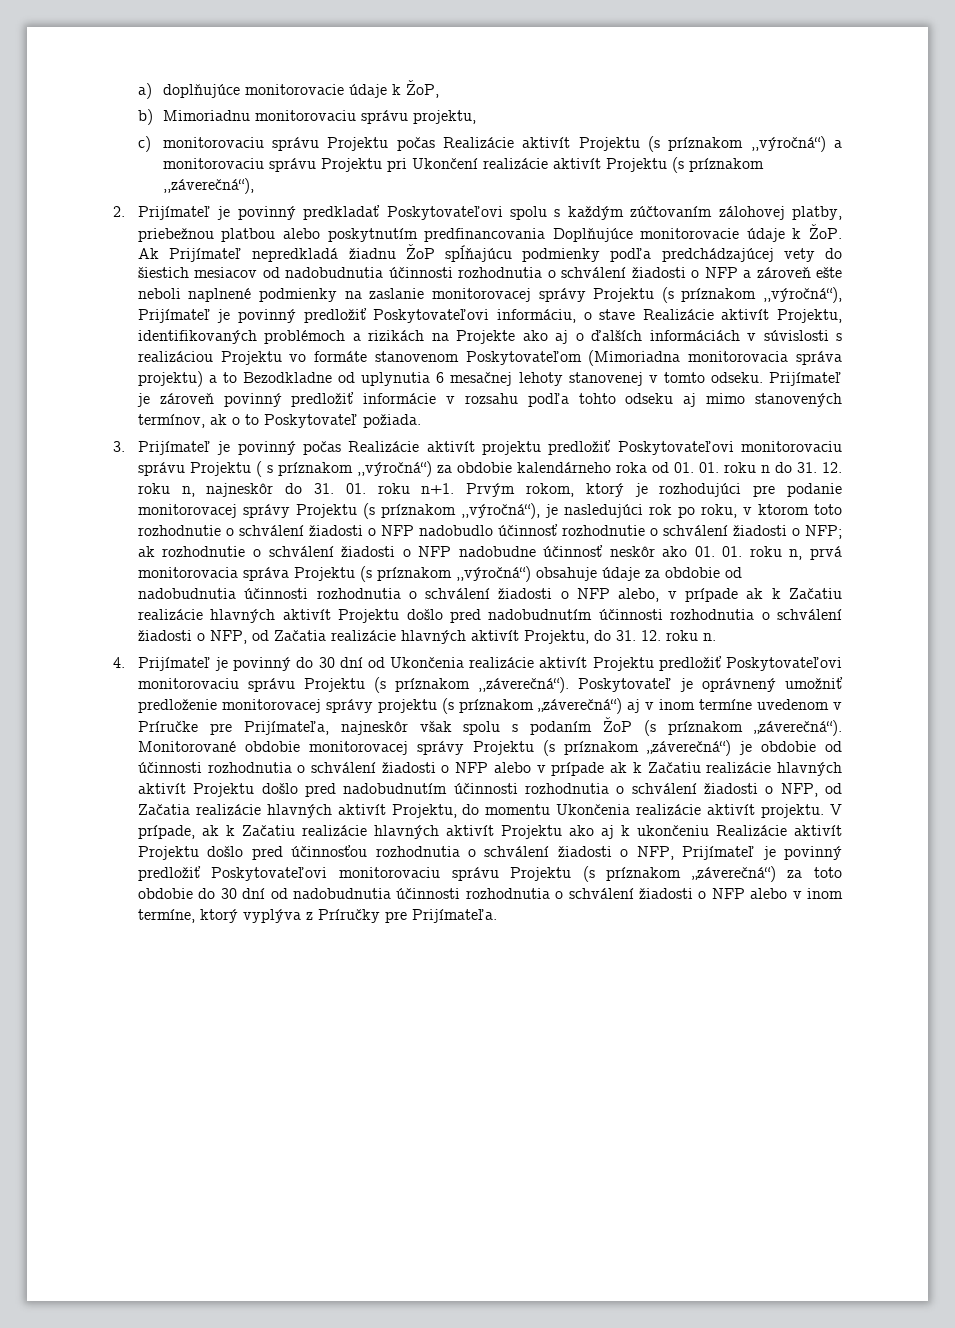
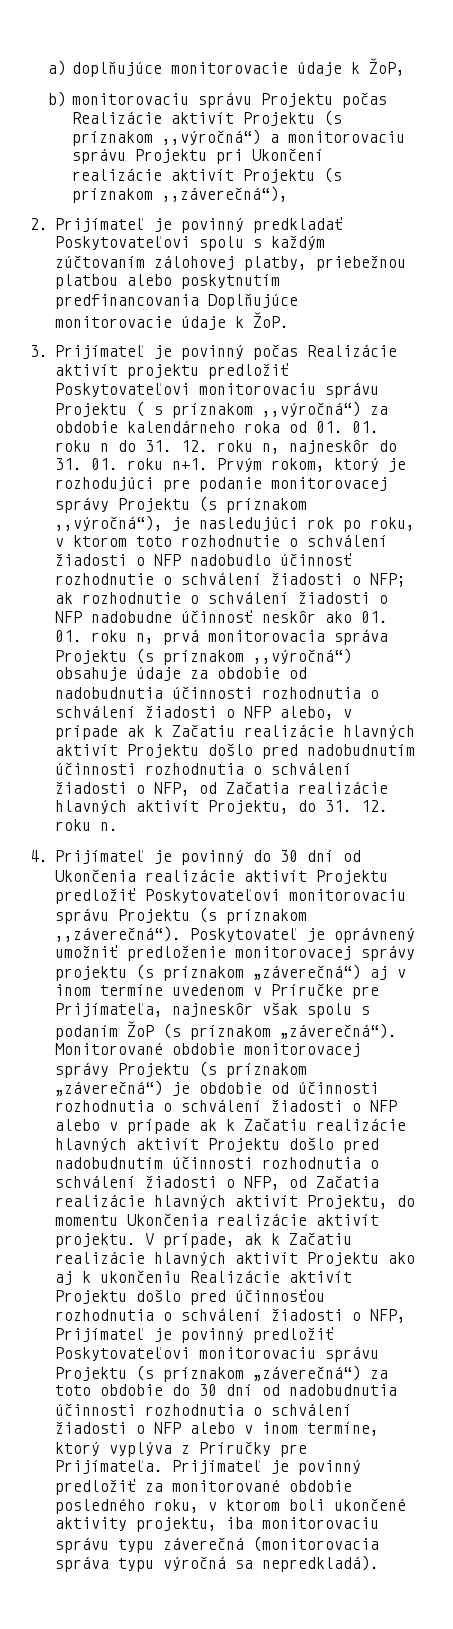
- b) Mimoriadnu monitorovaciu správu projektu,
- c) monitorovaciu správu Projektu počas Realizácie aktivít Projektu (s príznakom ,,výročná“) a monitorovaciu správu Projektu pri Ukončení realizácie aktivít Projektu (s príznakom ,,záverečná“),
+ b) monitorovaciu správu Projektu počas Realizácie aktivít Projektu (s príznakom ,,výročná“) a monitorovaciu správu Projektu pri Ukončení realizácie aktivít Projektu (s príznakom ,,záverečná“),
- 2. Prijímateľ je povinný predkladať Poskytovateľovi spolu s každým zúčtovaním zálohovej platby, priebežnou platbou alebo poskytnutím predfinancovania Doplňujúce monitorovacie údaje k ŽoP. Ak Prijímateľ nepredkladá žiadnu ŽoP spĺňajúcu podmienky podľa predchádzajúcej vety do šiestich mesiacov od nadobudnutia účinnosti rozhodnutia o schválení žiadosti o NFP a zároveň ešte neboli naplnené podmienky na zaslanie monitorovacej správy Projektu (s príznakom ,,výročná“), Prijímateľ je povinný predložiť Poskytovateľovi informáciu, o stave Realizácie aktivít Projektu, identifikovaných problémoch a rizikách na Projekte ako aj o ďalších informáciách v súvislosti s realizáciou Projektu vo formáte stanovenom Poskytovateľom (Mimoriadna monitorovacia správa projektu) a to Bezodkladne od uplynutia 6 mesačnej lehoty stanovenej v tomto odseku. Prijímateľ je zároveň povinný predložiť informácie v rozsahu podľa tohto odseku aj mimo stanovených termínov, ak o to Poskytovateľ požiada.
+ 2. Prijímateľ je povinný predkladať Poskytovateľovi spolu s každým zúčtovaním zálohovej platby, priebežnou platbou alebo poskytnutím predfinancovania Doplňujúce monitorovacie údaje k ŽoP.
+ Prijímateľ je povinný predložiť za monitorované obdobie posledného roku, v ktorom boli ukončené aktivity projektu, iba monitorovaciu správu typu záverečná (monitorovacia správa typu výročná sa nepredkladá).

